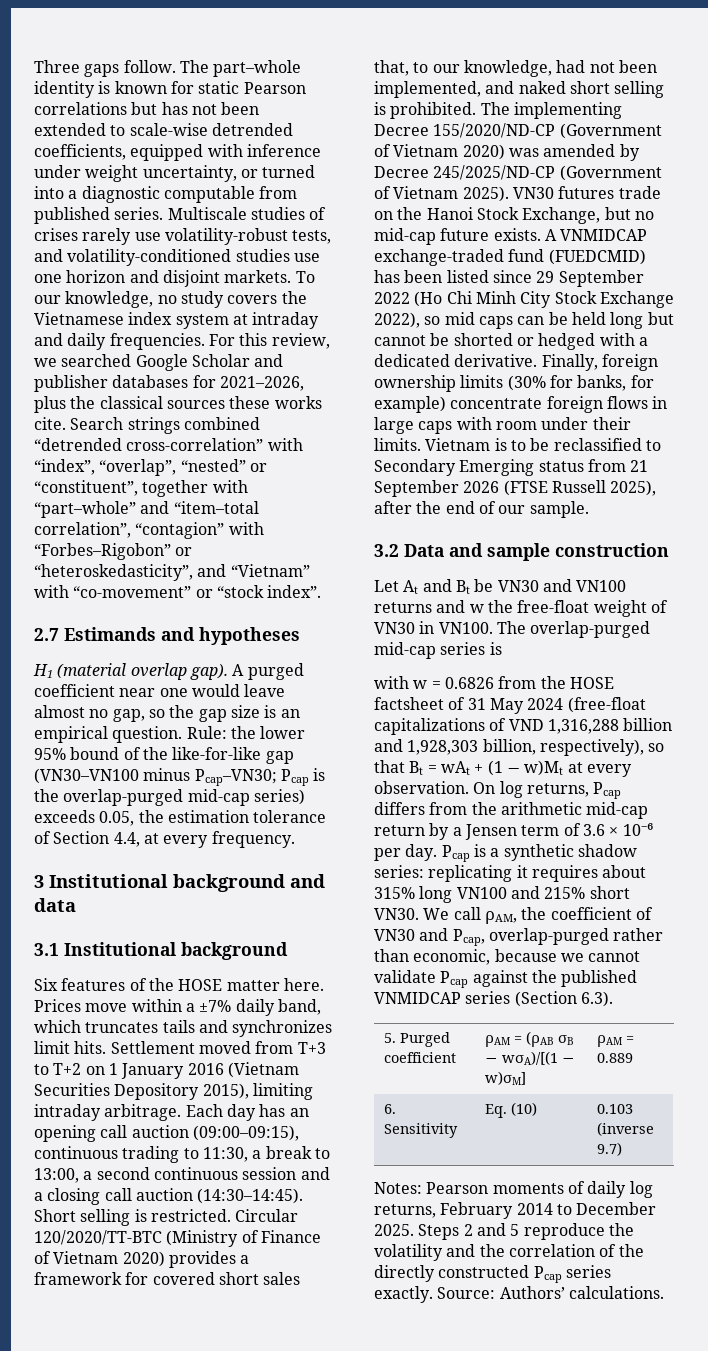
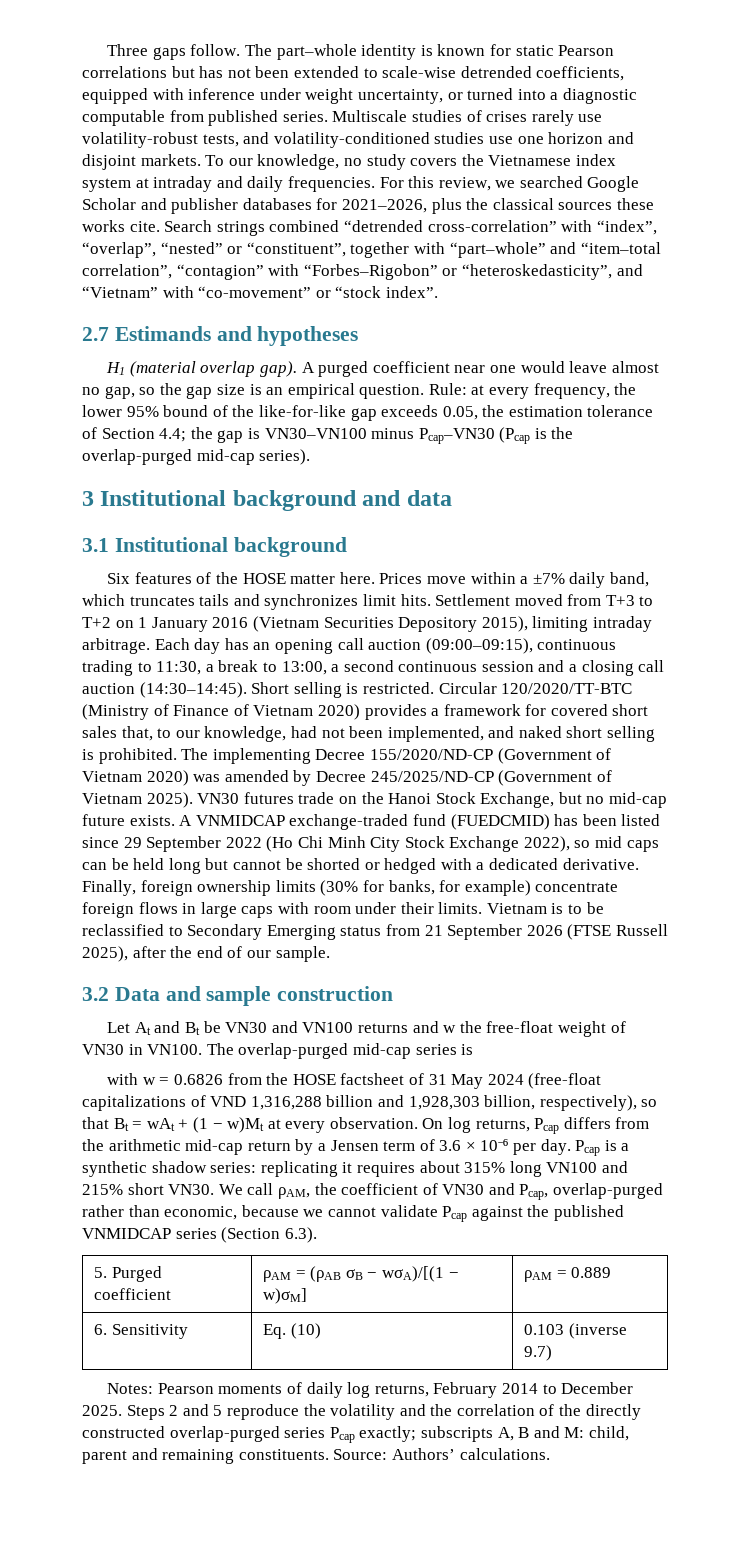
- Rule: the lower 95% bound of the like-for-like gap (VN30–VN100 minus Pcap–VN30; Pcap is the overlap-purged mid-cap series) exceeds 0.05, the estimation tolerance of Section 4.4, at every frequency.
+ Rule: at every frequency, the lower 95% bound of the like-for-like gap exceeds 0.05, the estimation tolerance of Section 4.4; the gap is VN30–VN100 minus Pcap–VN30 (Pcap is the overlap-purged mid-cap series).
- Steps 2 and 5 reproduce the volatility and the correlation of the directly constructed Pcap series exactly.
+ Steps 2 and 5 reproduce the volatility and the correlation of the directly constructed overlap-purged series Pcap exactly; subscripts A, B and M: child, parent and remaining constituents.

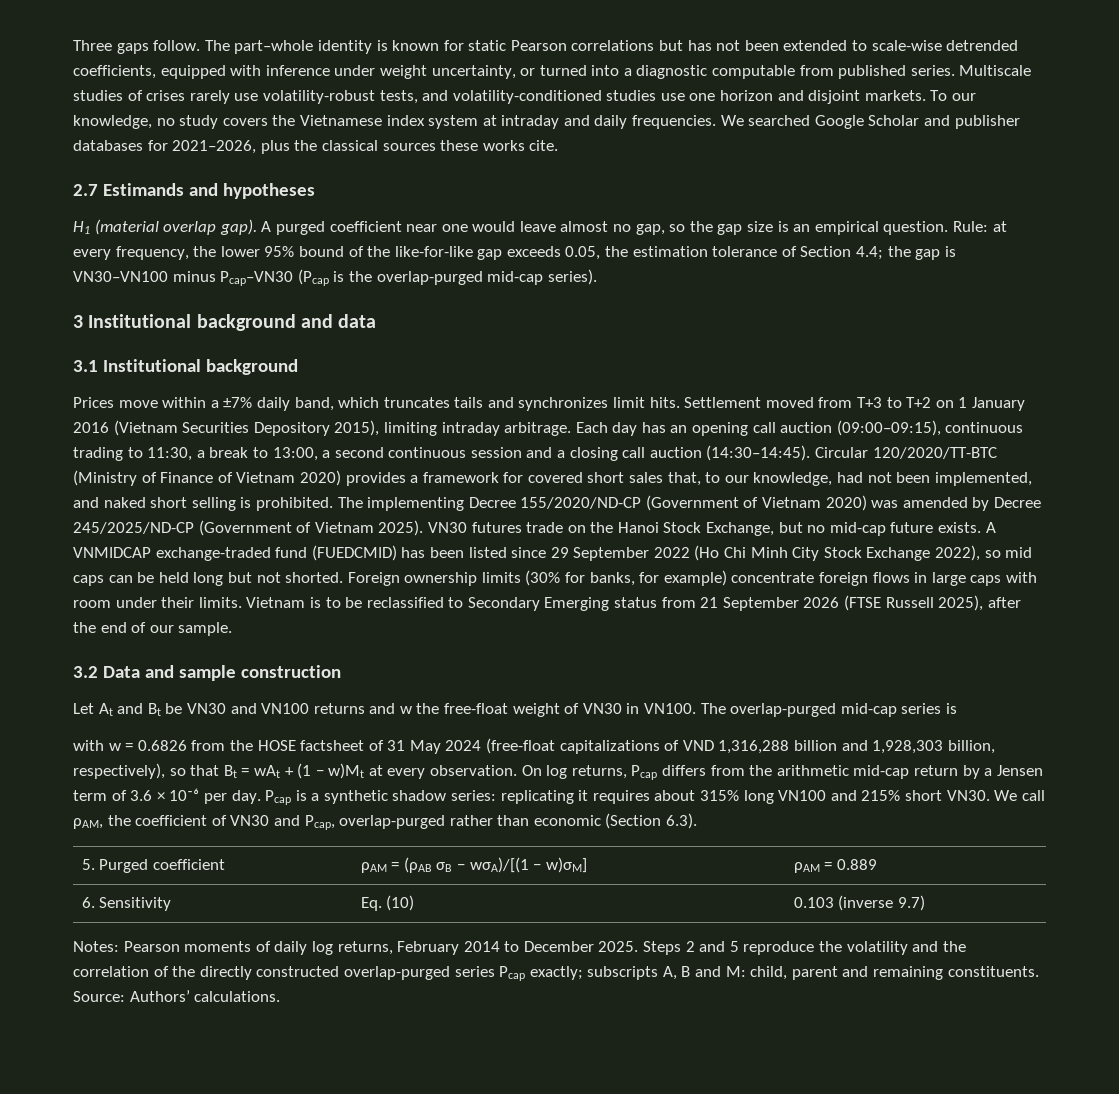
- For this review, we searched Google Scholar and publisher databases for 2021–2026, plus the classical sources these works cite. Search strings combined “detrended cross-correlation” with “index”, “overlap”, “nested” or “constituent”, together with “part–whole” and “item–total correlation”, “contagion” with “Forbes–Rigobon” or “heteroskedasticity”, and “Vietnam” with “co-movement” or “stock index”.
+ We searched Google Scholar and publisher databases for 2021–2026, plus the classical sources these works cite.
- Six features of the HOSE matter here.
- Short selling is restricted.
- A VNMIDCAP exchange-traded fund (FUEDCMID) has been listed since 29 September 2022 (Ho Chi Minh City Stock Exchange 2022), so mid caps can be held long but cannot be shorted or hedged with a dedicated derivative. Finally, foreign ownership limits (30% for banks, for example) concentrate foreign flows in large caps with room under their limits.
+ A VNMIDCAP exchange-traded fund (FUEDCMID) has been listed since 29 September 2022 (Ho Chi Minh City Stock Exchange 2022), so mid caps can be held long but not shorted. Foreign ownership limits (30% for banks, for example) concentrate foreign flows in large caps with room under their limits.
- We call ρAM, the coefficient of VN30 and Pcap, overlap-purged rather than economic, because we cannot validate Pcap against the published VNMIDCAP series (Section 6.3).
+ We call ρAM, the coefficient of VN30 and Pcap, overlap-purged rather than economic (Section 6.3).

